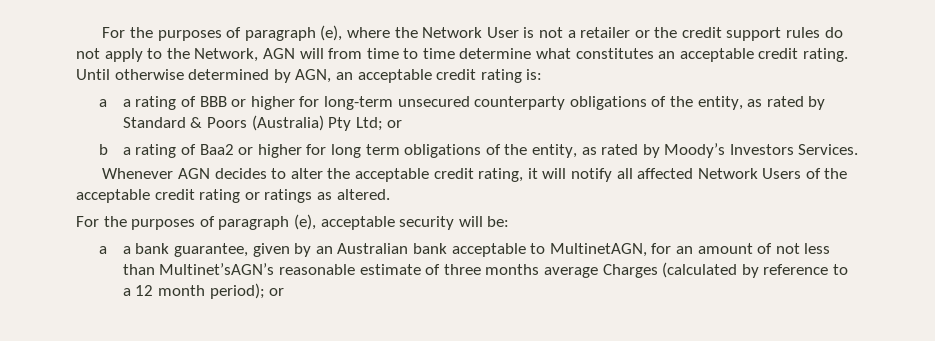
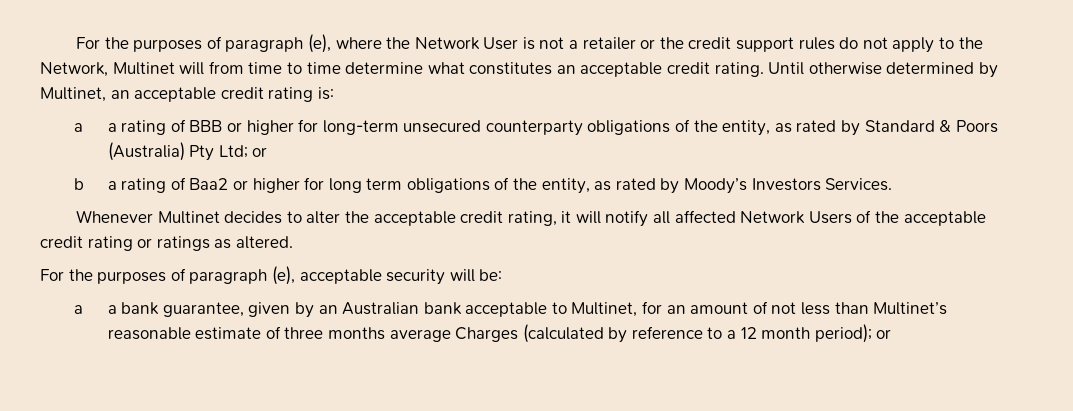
- For the purposes of paragraph (e), where the Network User is not a retailer or the credit support rules do not apply to the Network, AGN will from time to time determine what constitutes an acceptable credit rating.
+ For the purposes of paragraph (e), where the Network User is not a retailer or the credit support rules do not apply to the Network, Multinet will from time to time determine what constitutes an acceptable credit rating.
- Until otherwise determined by AGN, an acceptable credit rating is:
+ Until otherwise determined by Multinet, an acceptable credit rating is:
- Whenever AGN decides to alter the acceptable credit rating, it will notify all affected Network Users of the acceptable credit rating or ratings as altered.
+ Whenever Multinet decides to alter the acceptable credit rating, it will notify all affected Network Users of the acceptable credit rating or ratings as altered.
- a a bank guarantee, given by an Australian bank acceptable to MultinetAGN, for an amount of not less than Multinet’sAGN’s reasonable estimate of three months average Charges (calculated by reference to a 12 month period); or
+ a a bank guarantee, given by an Australian bank acceptable to Multinet, for an amount of not less than Multinet’s reasonable estimate of three months average Charges (calculated by reference to a 12 month period); or

